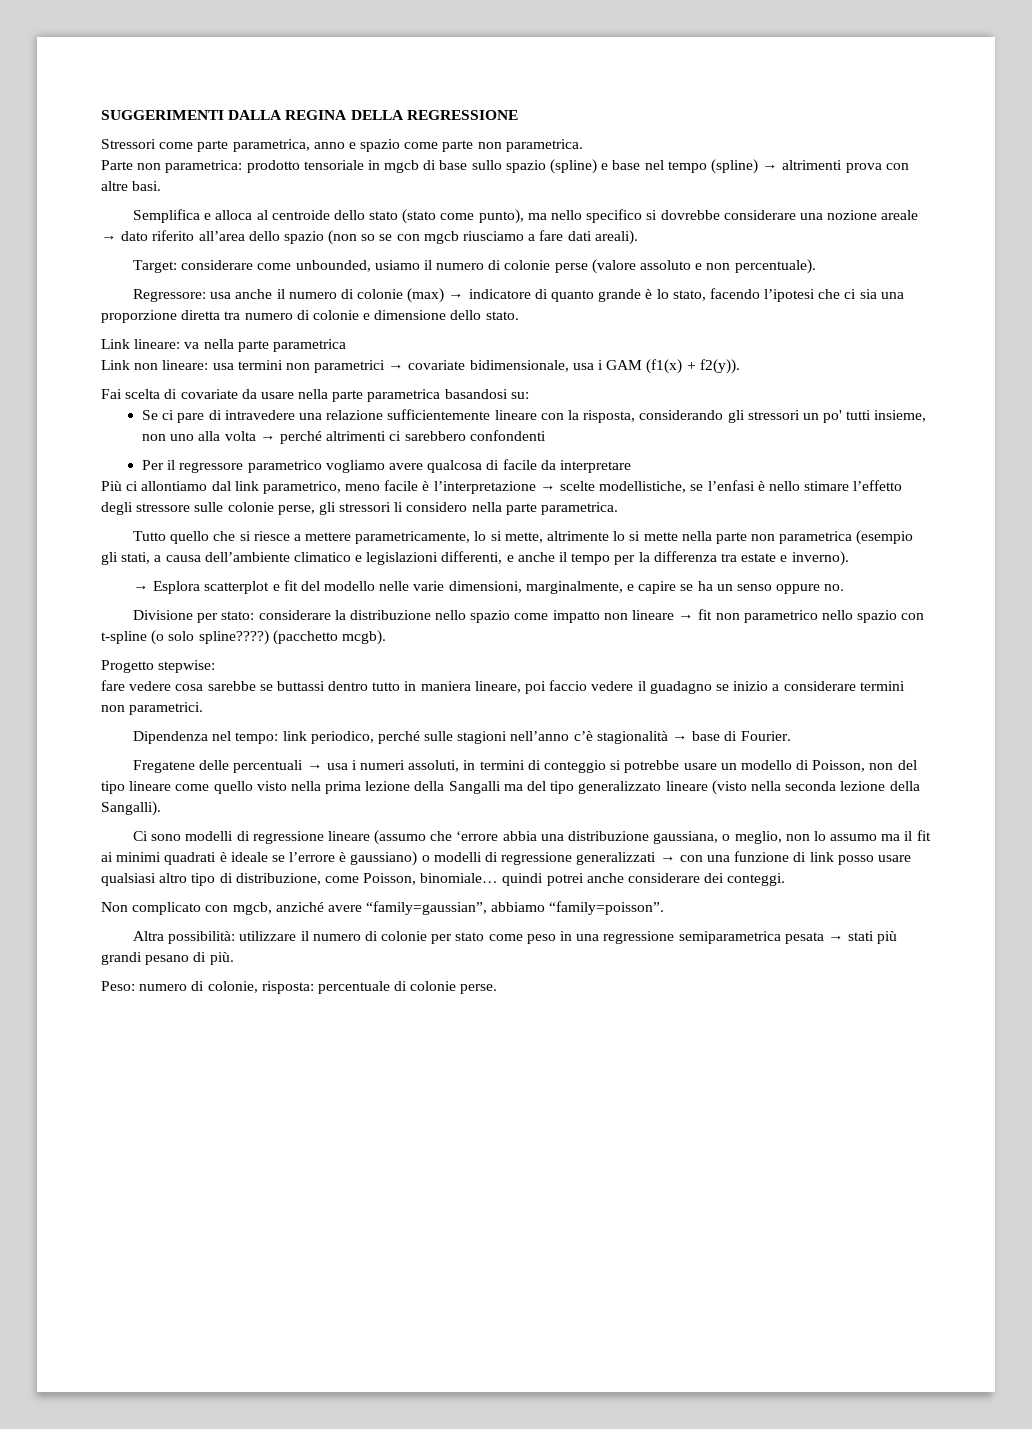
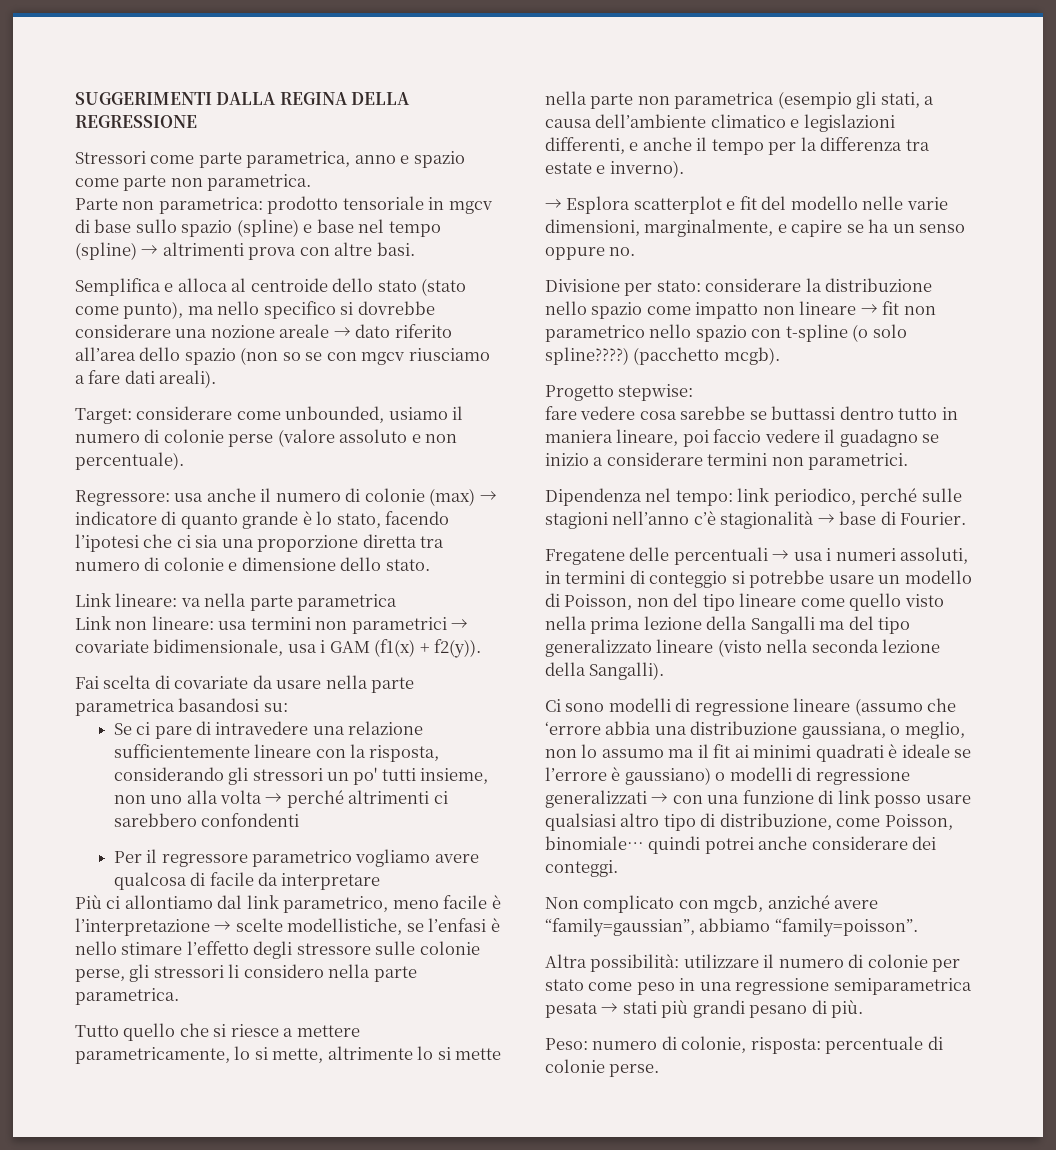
- Parte non parametrica: prodotto tensoriale in mgcb di base sullo spazio (spline) e base nel tempo (spline) → altrimenti prova con altre basi.
+ Parte non parametrica: prodotto tensoriale in mgcv di base sullo spazio (spline) e base nel tempo (spline) → altrimenti prova con altre basi.
- Semplifica e alloca al centroide dello stato (stato come punto), ma nello specifico si dovrebbe considerare una nozione areale → dato riferito all’area dello spazio (non so se con mgcb riusciamo a fare dati areali).
+ Semplifica e alloca al centroide dello stato (stato come punto), ma nello specifico si dovrebbe considerare una nozione areale → dato riferito all’area dello spazio (non so se con mgcv riusciamo a fare dati areali).

